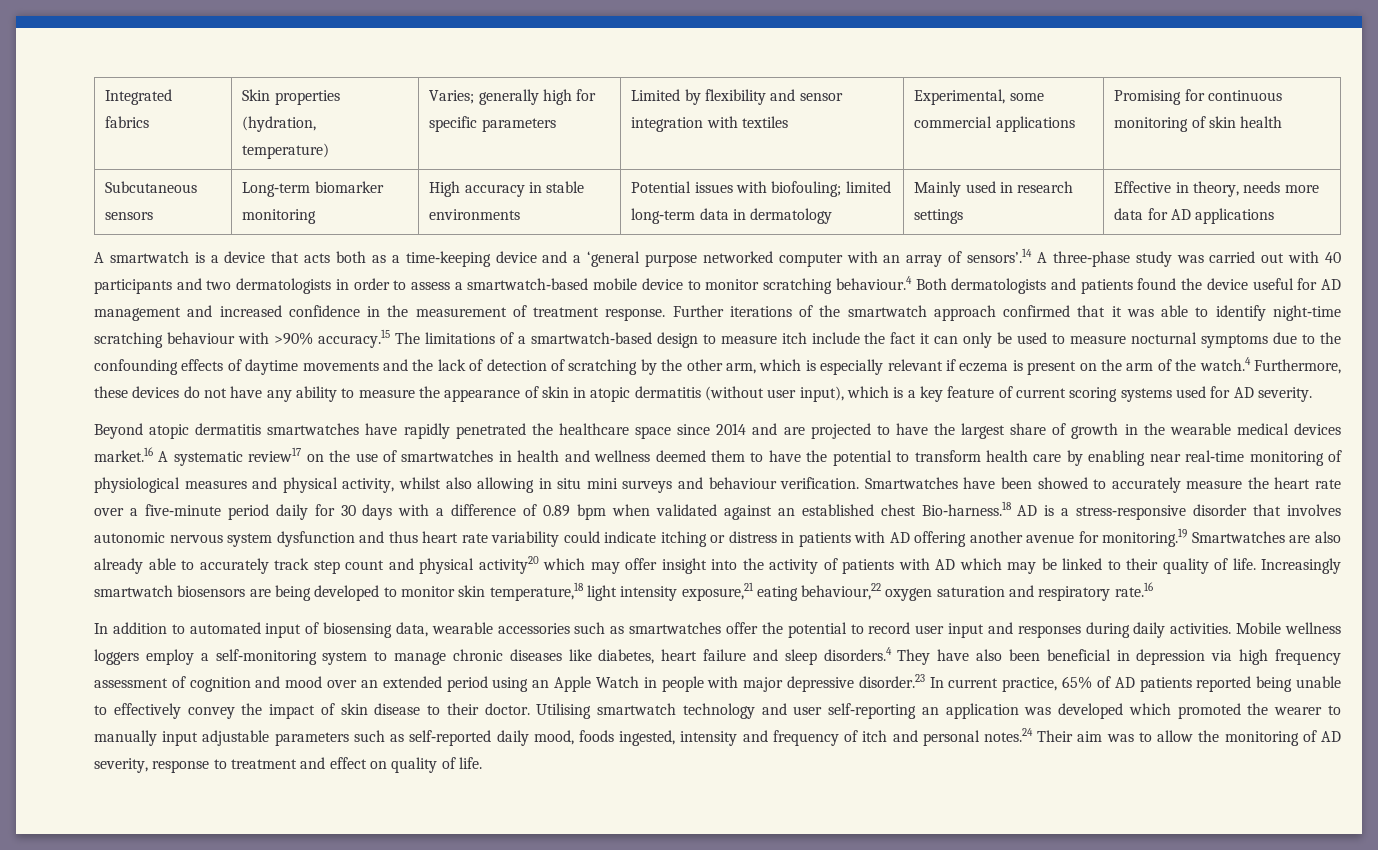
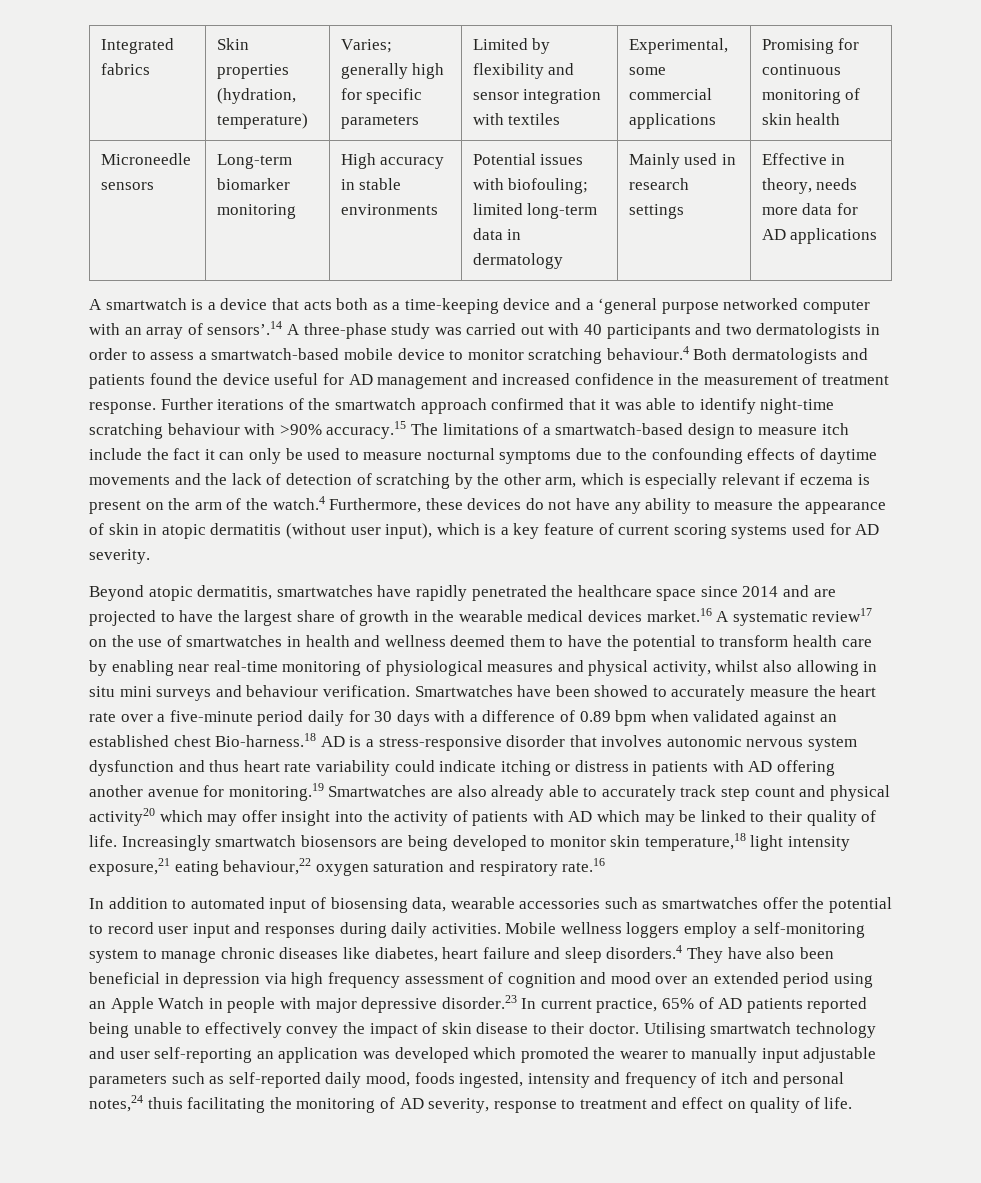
- Subcutaneous sensors | Long‐term biomarker monitoring | High accuracy in stable environments | Potential issues with biofouling; limited long‐term data in dermatology | Mainly used in research settings | Effective in theory, needs more data for AD applications
+ Microneedle sensors | Long‐term biomarker monitoring | High accuracy in stable environments | Potential issues with biofouling; limited long‐term data in dermatology | Mainly used in research settings | Effective in theory, needs more data for AD applications
- Beyond atopic dermatitis smartwatches have rapidly penetrated the healthcare space since 2014 and are projected to have the largest share of growth in the wearable medical devices market.16 A systematic review17 on the use of smartwatches in health and wellness deemed them to have the potential to transform health care by enabling near real‐time monitoring of physiological measures and physical activity, whilst also allowing in situ mini surveys and behaviour verification.
+ Beyond atopic dermatitis, smartwatches have rapidly penetrated the healthcare space since 2014 and are projected to have the largest share of growth in the wearable medical devices market.16 A systematic review17 on the use of smartwatches in health and wellness deemed them to have the potential to transform health care by enabling near real‐time monitoring of physiological measures and physical activity, whilst also allowing in situ mini surveys and behaviour verification.
- Utilising smartwatch technology and user self‐reporting an application was developed which promoted the wearer to manually input adjustable parameters such as self‐reported daily mood, foods ingested, intensity and frequency of itch and personal notes.24 Their aim was to allow the monitoring of AD severity, response to treatment and effect on quality of life.
+ Utilising smartwatch technology and user self‐reporting an application was developed which promoted the wearer to manually input adjustable parameters such as self‐reported daily mood, foods ingested, intensity and frequency of itch and personal notes,24 thuis facilitating the monitoring of AD severity, response to treatment and effect on quality of life.

